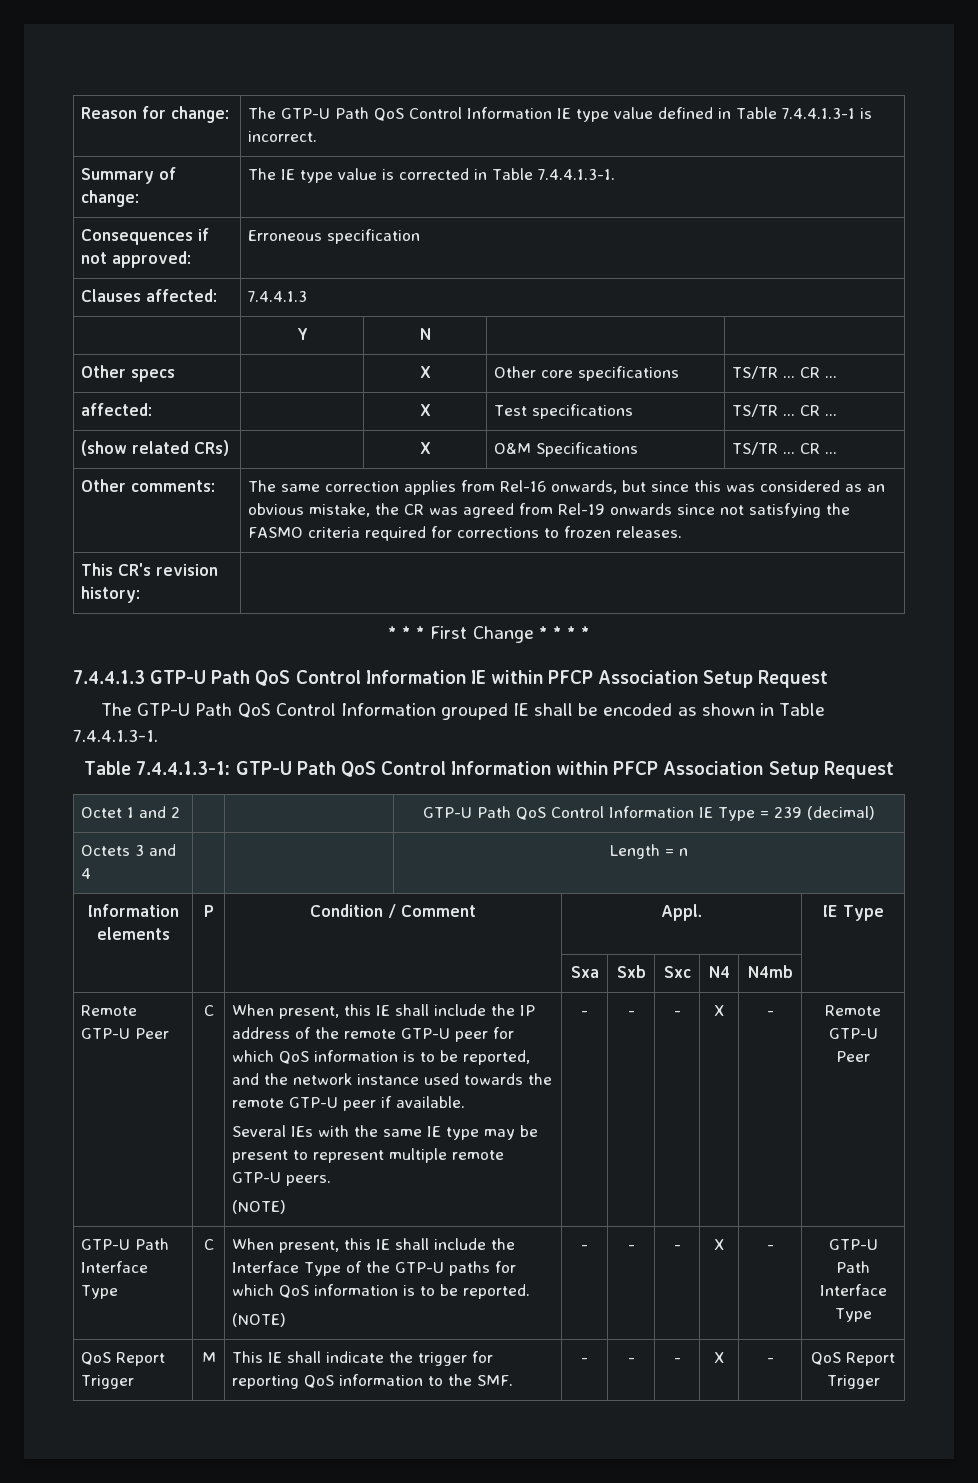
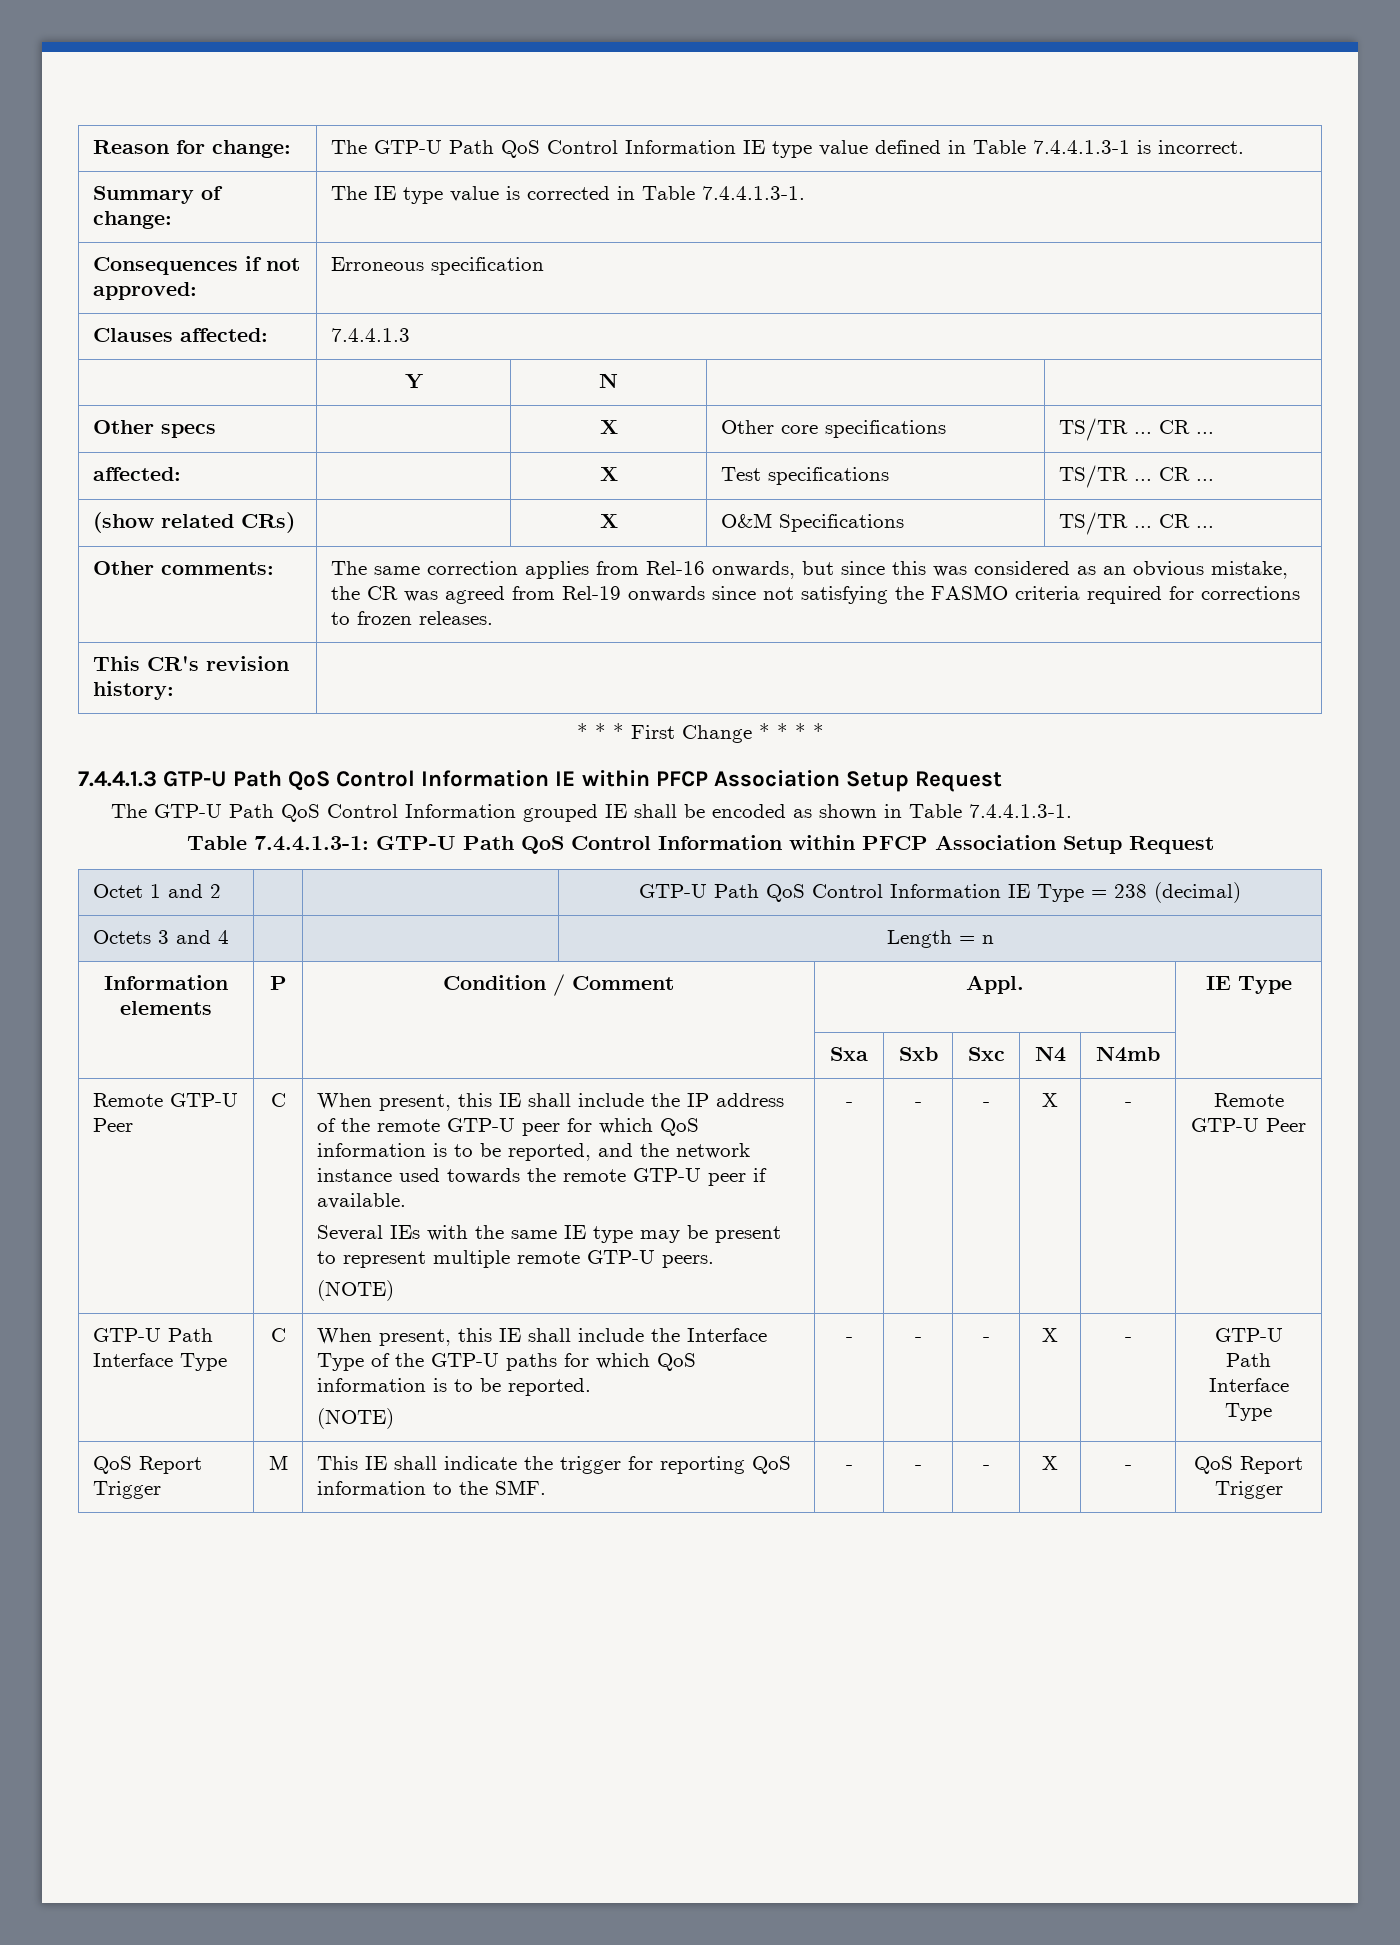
- Octet 1 and 2 | | | GTP-U Path QoS Control Information IE Type = 239 (decimal)
+ Octet 1 and 2 | | | GTP-U Path QoS Control Information IE Type = 238 (decimal)

